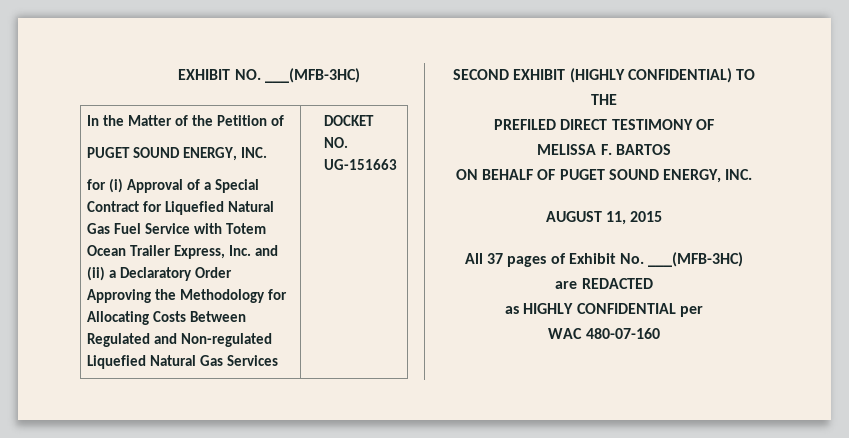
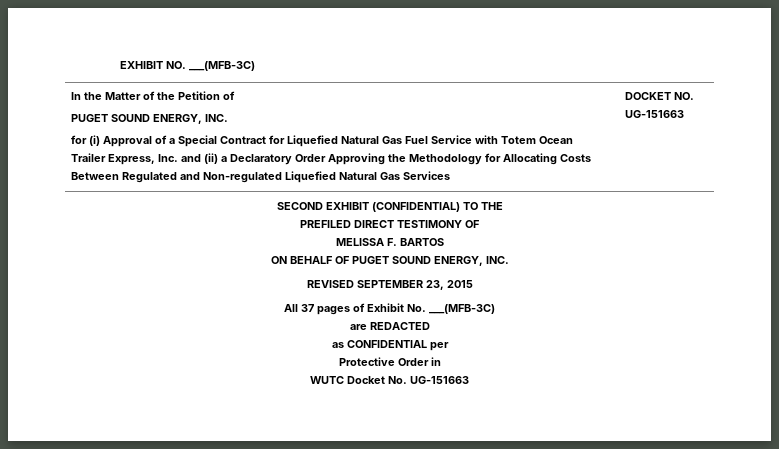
- EXHIBIT NO. ___(MFB-3HC)
+ EXHIBIT NO. ___(MFB-3C)
- SECOND EXHIBIT (HIGHLY CONFIDENTIAL) TO THE
+ SECOND EXHIBIT (CONFIDENTIAL) TO THE
- AUGUST 11, 2015
+ REVISED SEPTEMBER 23, 2015
- All 37 pages of Exhibit No. ___(MFB-3HC)
+ All 37 pages of Exhibit No. ___(MFB-3C)
- as HIGHLY CONFIDENTIAL per
+ as CONFIDENTIAL per
- WAC 480-07-160
+ Protective Order in
+ WUTC Docket No. UG-151663

